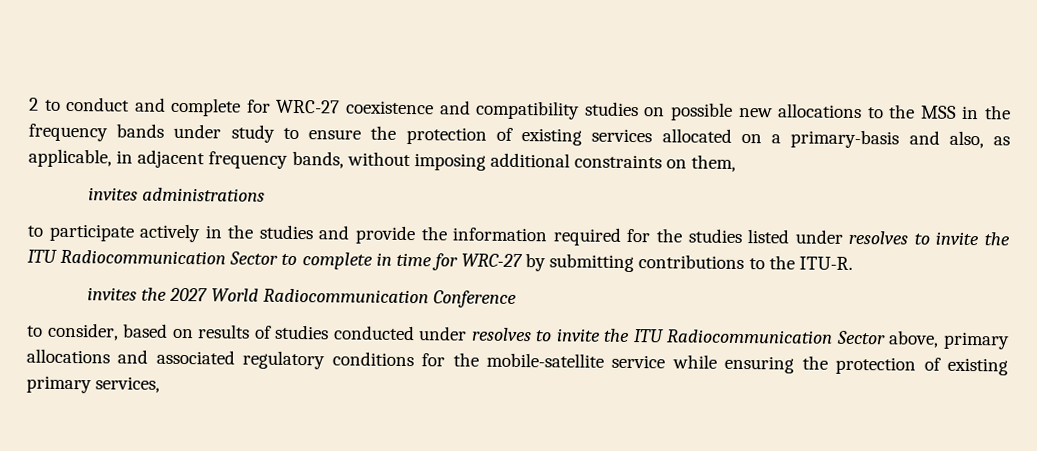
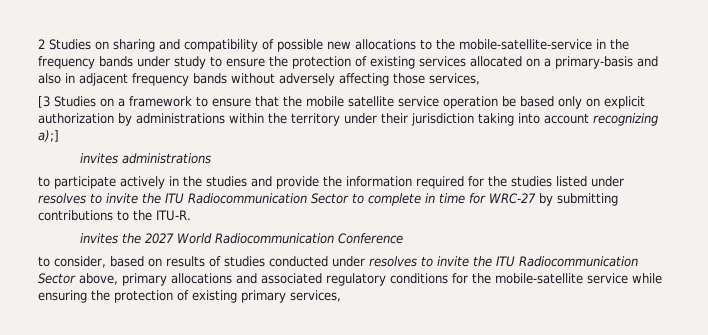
- 2 to conduct and complete for WRC-27 coexistence and compatibility studies on possible new allocations to the MSS in the frequency bands under study to ensure the protection of existing services allocated on a primary-basis and also, as applicable, in adjacent frequency bands, without imposing additional constraints on them,
+ 2 Studies on sharing and compatibility of possible new allocations to the mobile-satellite-service in the frequency bands under study to ensure the protection of existing services allocated on a primary-basis and also in adjacent frequency bands without adversely affecting those services,
+ [3 Studies on a framework to ensure that the mobile satellite service operation be based only on explicit authorization by administrations within the territory under their jurisdiction taking into account recognizing a);]

